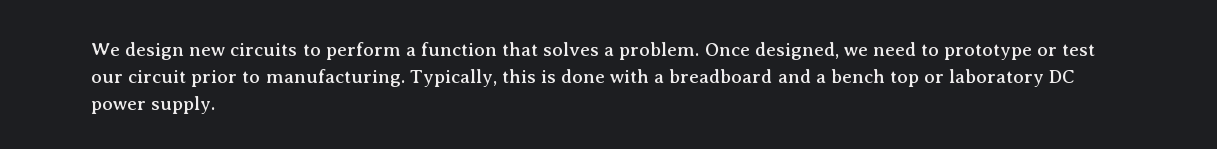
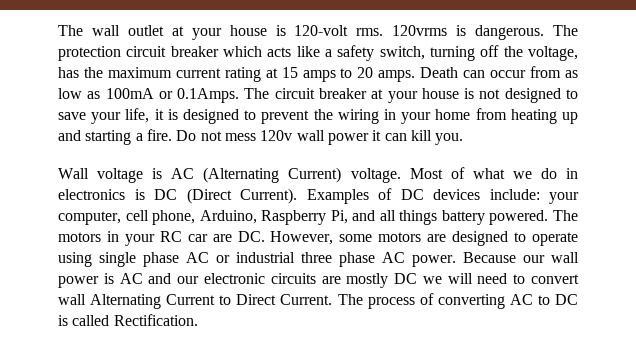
- We design new circuits to perform a function that solves a problem. Once designed, we need to prototype or test our circuit prior to manufacturing. Typically, this is done with a breadboard and a bench top or laboratory DC power supply.
+ The wall outlet at your house is 120-volt rms. 120vrms is dangerous. The protection circuit breaker which acts like a safety switch, turning off the voltage, has the maximum current rating at 15 amps to 20 amps. Death can occur from as low as 100mA or 0.1Amps. The circuit breaker at your house is not designed to save your life, it is designed to prevent the wiring in your home from heating up and starting a fire. Do not mess 120v wall power it can kill you.
+ Wall voltage is AC (Alternating Current) voltage. Most of what we do in electronics is DC (Direct Current). Examples of DC devices include: your computer, cell phone, Arduino, Raspberry Pi, and all things battery powered. The motors in your RC car are DC. However, some motors are designed to operate using single phase AC or industrial three phase AC power. Because our wall power is AC and our electronic circuits are mostly DC we will need to convert wall Alternating Current to Direct Current. The process of converting AC to DC is called Rectification.

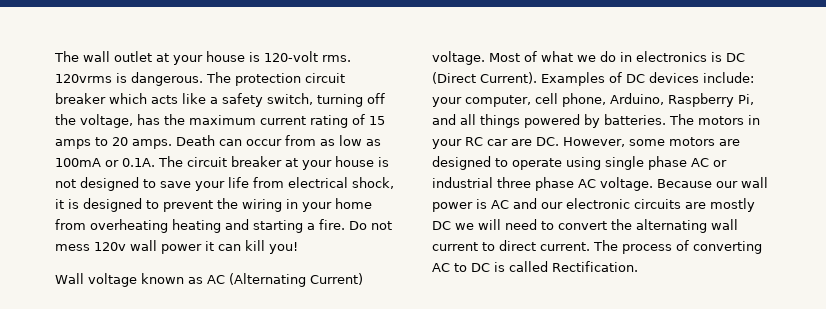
- The protection circuit breaker which acts like a safety switch, turning off the voltage, has the maximum current rating at 15 amps to 20 amps.
+ The protection circuit breaker which acts like a safety switch, turning off the voltage, has the maximum current rating of 15 amps to 20 amps.
- Death can occur from as low as 100mA or 0.1Amps. The circuit breaker at your house is not designed to save your life, it is designed to prevent the wiring in your home from heating up and starting a fire.
+ Death can occur from as low as 100mA or 0.1A. The circuit breaker at your house is not designed to save your life from electrical shock, it is designed to prevent the wiring in your home from overheating heating and starting a fire.
- Do not mess 120v wall power it can kill you.
+ Do not mess 120v wall power it can kill you!
- Wall voltage is AC (Alternating Current) voltage.
+ Wall voltage known as AC (Alternating Current) voltage.
- Examples of DC devices include: your computer, cell phone, Arduino, Raspberry Pi, and all things battery powered.
+ Examples of DC devices include: your computer, cell phone, Arduino, Raspberry Pi, and all things powered by batteries.
- The motors in your RC car are DC. However, some motors are designed to operate using single phase AC or industrial three phase AC power.
+ The motors in your RC car are DC. However, some motors are designed to operate using single phase AC or industrial three phase AC voltage.
- Because our wall power is AC and our electronic circuits are mostly DC we will need to convert wall Alternating Current to Direct Current.
+ Because our wall power is AC and our electronic circuits are mostly DC we will need to convert the alternating wall current to direct current.

